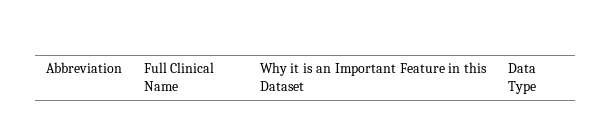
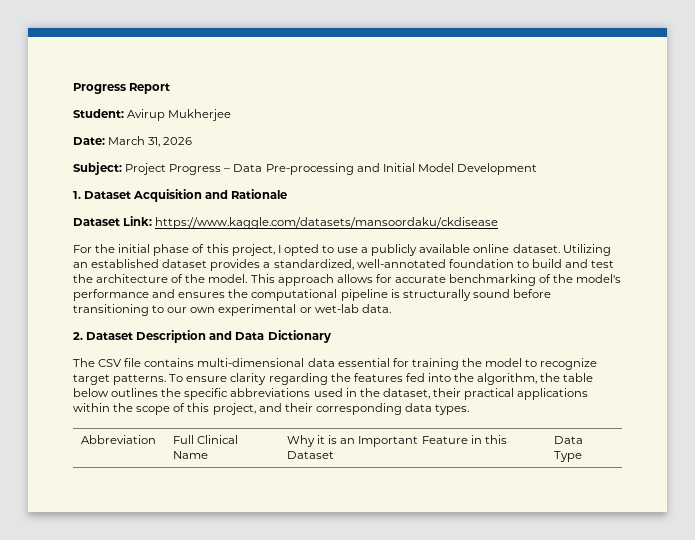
+ Progress Report
+ Student: Avirup Mukherjee
+ Date: March 31, 2026
+ Subject: Project Progress – Data Pre-processing and Initial Model Development
+ 1. Dataset Acquisition and Rationale
+ Dataset Link: https://www.kaggle.com/datasets/mansoordaku/ckdisease
+ For the initial phase of this project, I opted to use a publicly available online dataset. Utilizing an established dataset provides a standardized, well-annotated foundation to build and test the architecture of the model. This approach allows for accurate benchmarking of the model's performance and ensures the computational pipeline is structurally sound before transitioning to our own experimental or wet-lab data.
+ 2. Dataset Description and Data Dictionary
+ The CSV file contains multi-dimensional data essential for training the model to recognize target patterns. To ensure clarity regarding the features fed into the algorithm, the table below outlines the specific abbreviations used in the dataset, their practical applications within the scope of this project, and their corresponding data types.

